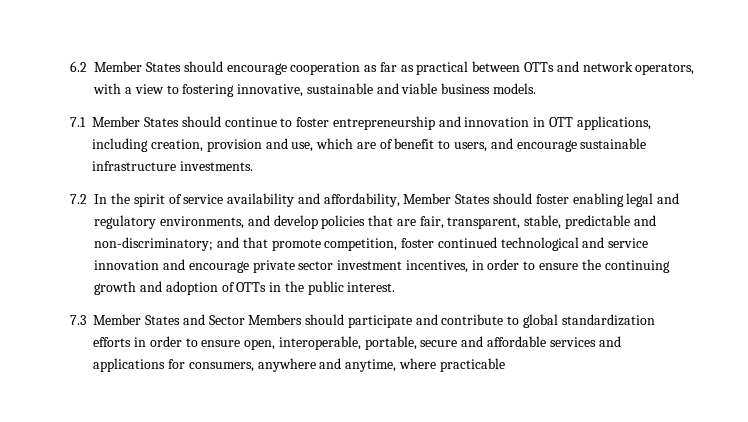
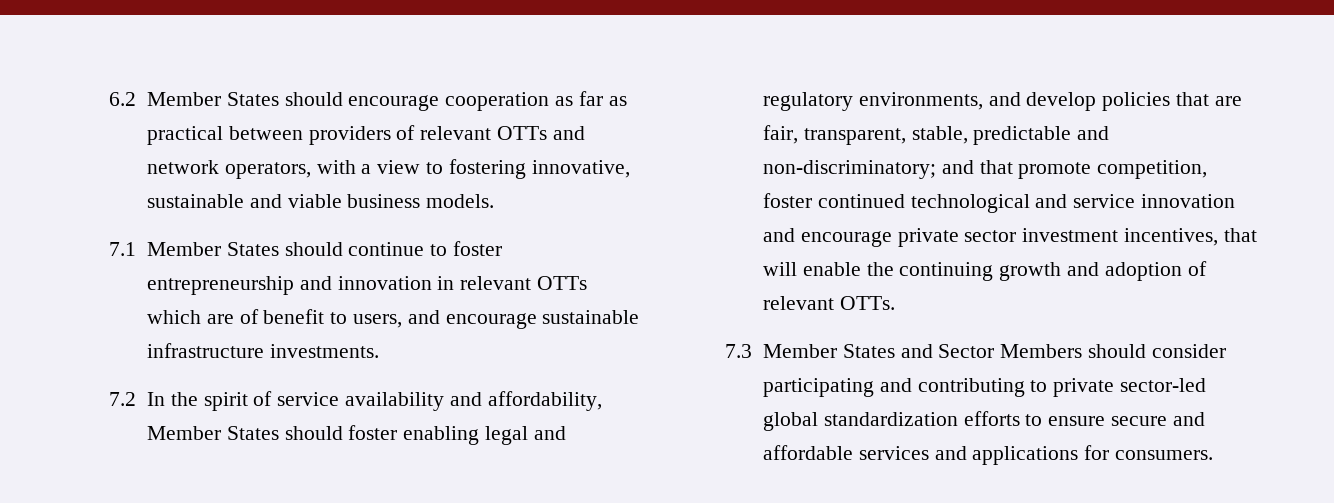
- 6.2 Member States should encourage cooperation as far as practical between OTTs and network operators, with a view to fostering innovative, sustainable and viable business models.
+ 6.2 Member States should encourage cooperation as far as practical between providers of relevant OTTs and network operators, with a view to fostering innovative, sustainable and viable business models.
- 7.1 Member States should continue to foster entrepreneurship and innovation in OTT applications, including creation, provision and use, which are of benefit to users, and encourage sustainable infrastructure investments.
+ 7.1 Member States should continue to foster entrepreneurship and innovation in relevant OTTs which are of benefit to users, and encourage sustainable infrastructure investments.
- 7.2 In the spirit of service availability and affordability, Member States should foster enabling legal and regulatory environments, and develop policies that are fair, transparent, stable, predictable and non-discriminatory; and that promote competition, foster continued technological and service innovation and encourage private sector investment incentives, in order to ensure the continuing growth and adoption of OTTs in the public interest.
+ 7.2 In the spirit of service availability and affordability, Member States should foster enabling legal and regulatory environments, and develop policies that are fair, transparent, stable, predictable and non-discriminatory; and that promote competition, foster continued technological and service innovation and encourage private sector investment incentives, that will enable the continuing growth and adoption of relevant OTTs.
- 7.3 Member States and Sector Members should participate and contribute to global standardization efforts in order to ensure open, interoperable, portable, secure and affordable services and applications for consumers, anywhere and anytime, where practicable
+ 7.3 Member States and Sector Members should consider participating and contributing to private sector-led global standardization efforts to ensure secure and affordable services and applications for consumers.

